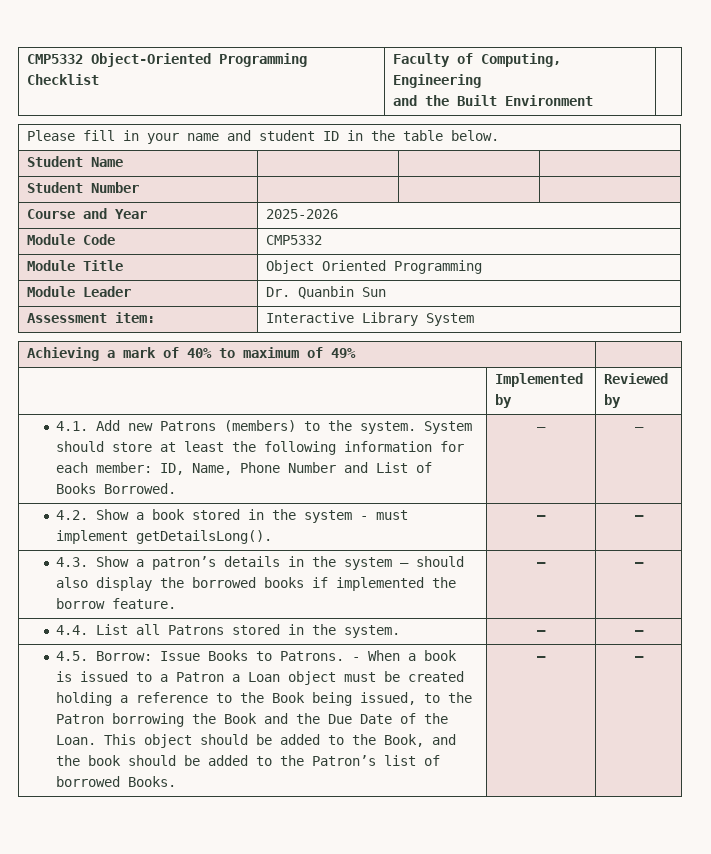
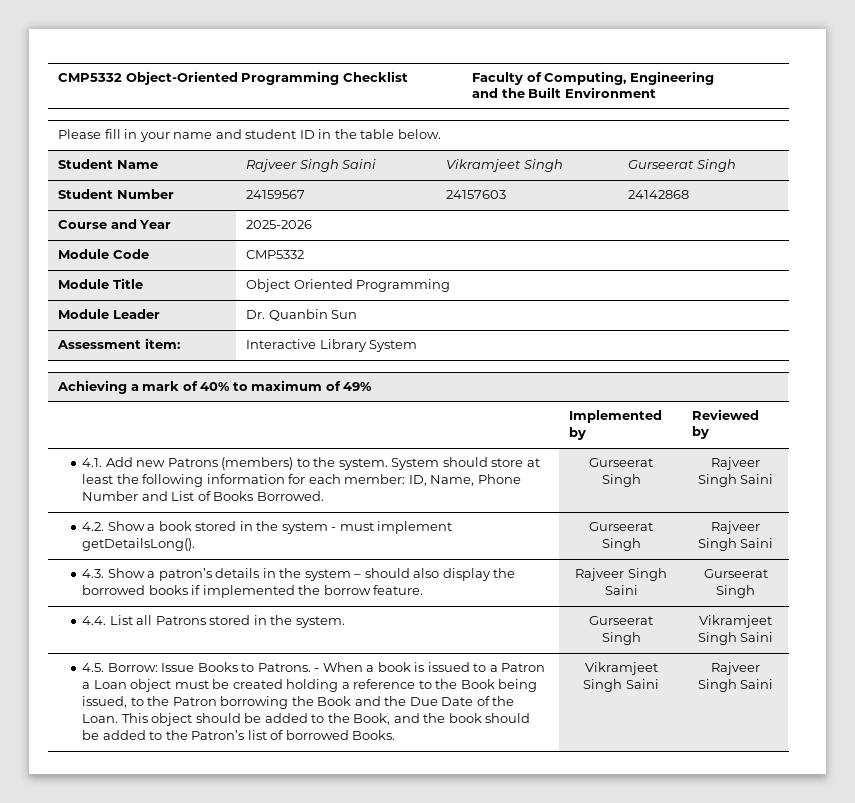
- Student Name | | |
+ Student Name | Rajveer Singh Saini | Vikramjeet Singh | Gurseerat Singh
- Student Number | | |
+ Student Number | 24159567 | 24157603 | 24142868
- 4.1. Add new Patrons (members) to the system. System should store at least the following information for each member: ID, Name, Phone Number and List of Books Borrowed. | — | —
+ 4.1. Add new Patrons (members) to the system. System should store at least the following information for each member: ID, Name, Phone Number and List of Books Borrowed. | Gurseerat Singh | Rajveer Singh Saini
- 4.2. Show a book stored in the system - must implement getDetailsLong(). | — | —
+ 4.2. Show a book stored in the system - must implement getDetailsLong(). | Gurseerat Singh | Rajveer Singh Saini
- 4.3. Show a patron’s details in the system – should also display the borrowed books if implemented the borrow feature. | — | —
+ 4.3. Show a patron’s details in the system – should also display the borrowed books if implemented the borrow feature. | Rajveer Singh Saini | Gurseerat Singh
- 4.4. List all Patrons stored in the system. | — | —
+ 4.4. List all Patrons stored in the system. | Gurseerat Singh | Vikramjeet Singh Saini
- This object should be added to the Book, and the book should be added to the Patron’s list of borrowed Books. | — | —
+ This object should be added to the Book, and the book should be added to the Patron’s list of borrowed Books. | Vikramjeet Singh Saini | Rajveer Singh Saini

